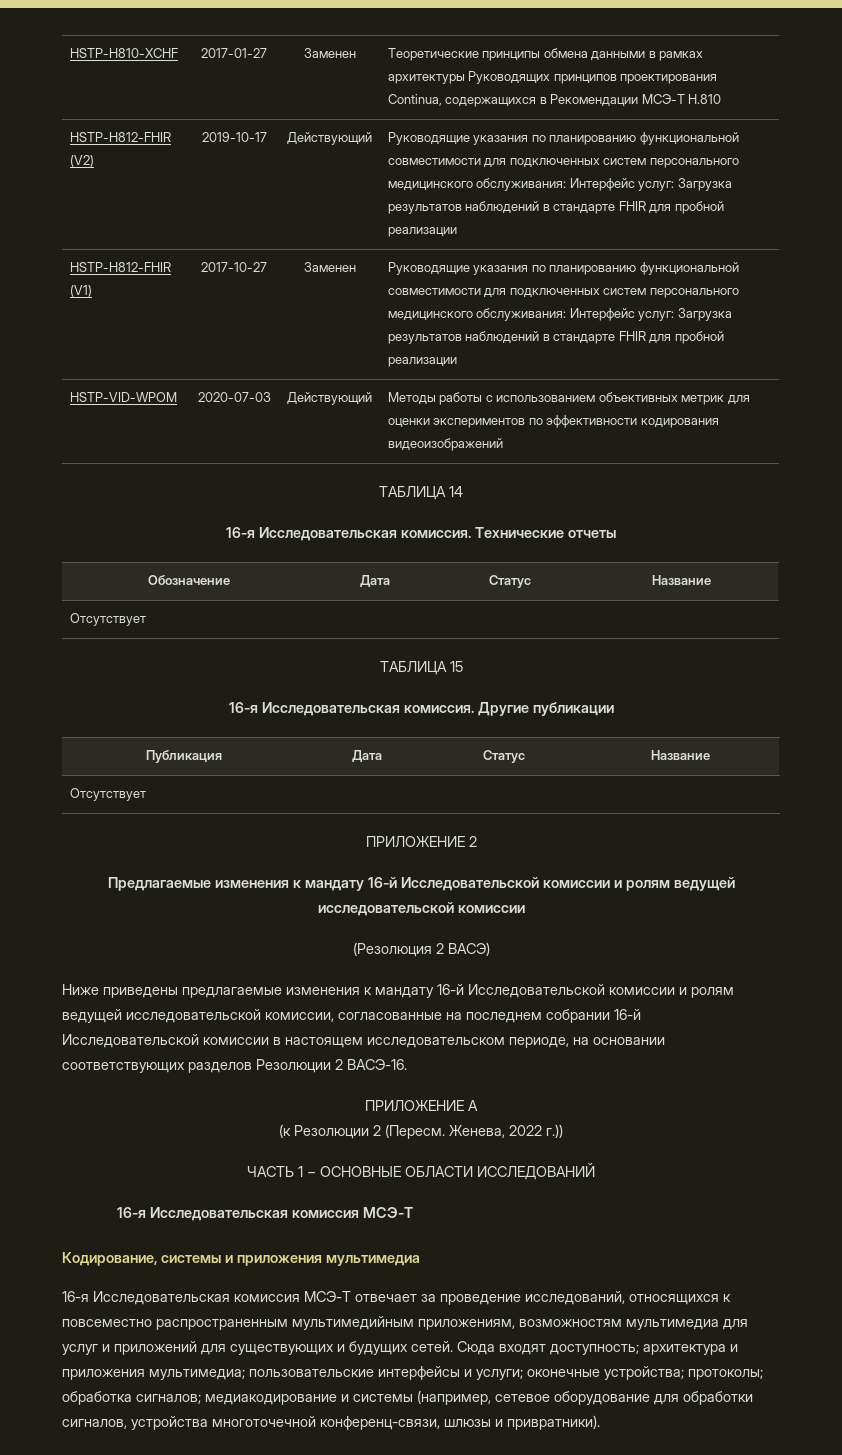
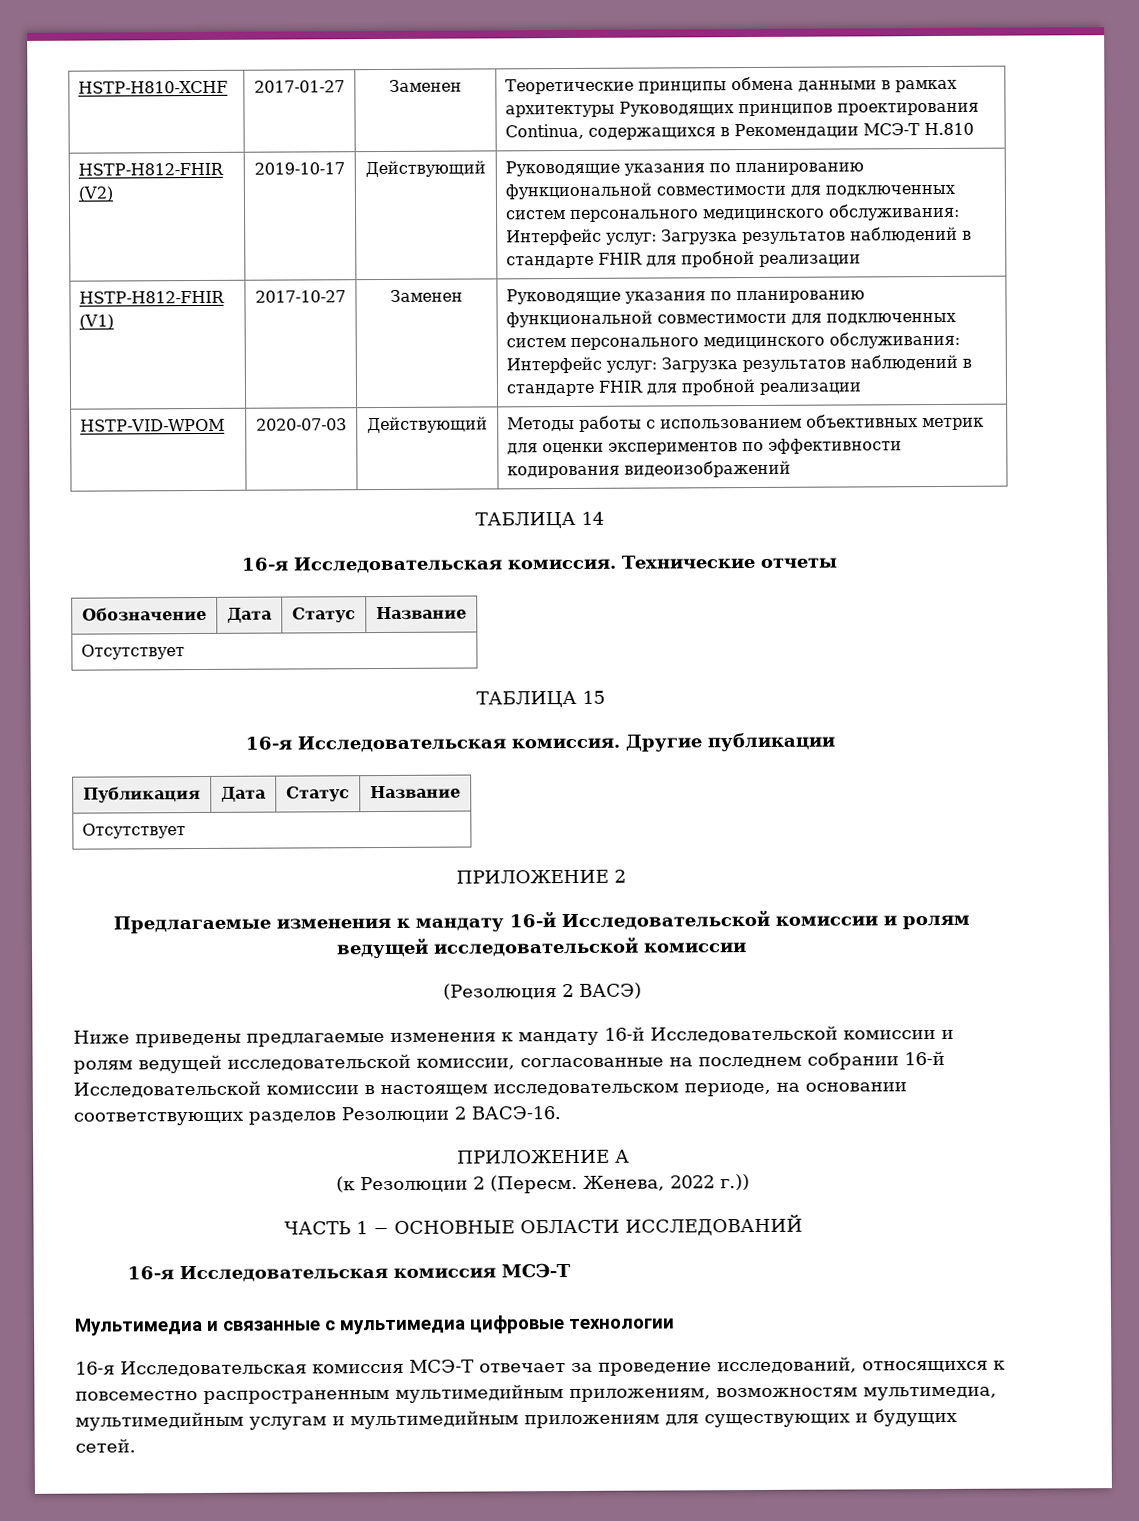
- Кодирование, системы и приложения мультимедиа
+ Мультимедиа и связанные с мультимедиа цифровые технологии
- 16-я Исследовательская комиссия МСЭ-T отвечает за проведение исследований, относящихся к повсеместно распространенным мультимедийным приложениям, возможностям мультимедиа для услуг и приложений для существующих и будущих сетей. Сюда входят доступность; архитектура и приложения мультимедиа; пользовательские интерфейсы и услуги; оконечные устройства; протоколы; обработка сигналов; медиакодирование и системы (например, сетевое оборудование для обработки сигналов, устройства многоточечной конференц-связи, шлюзы и привратники).
+ 16-я Исследовательская комиссия МСЭ-T отвечает за проведение исследований, относящихся к повсеместно распространенным мультимедийным приложениям, возможностям мультимедиа, мультимедийным услугам и мультимедийным приложениям для существующих и будущих сетей.

